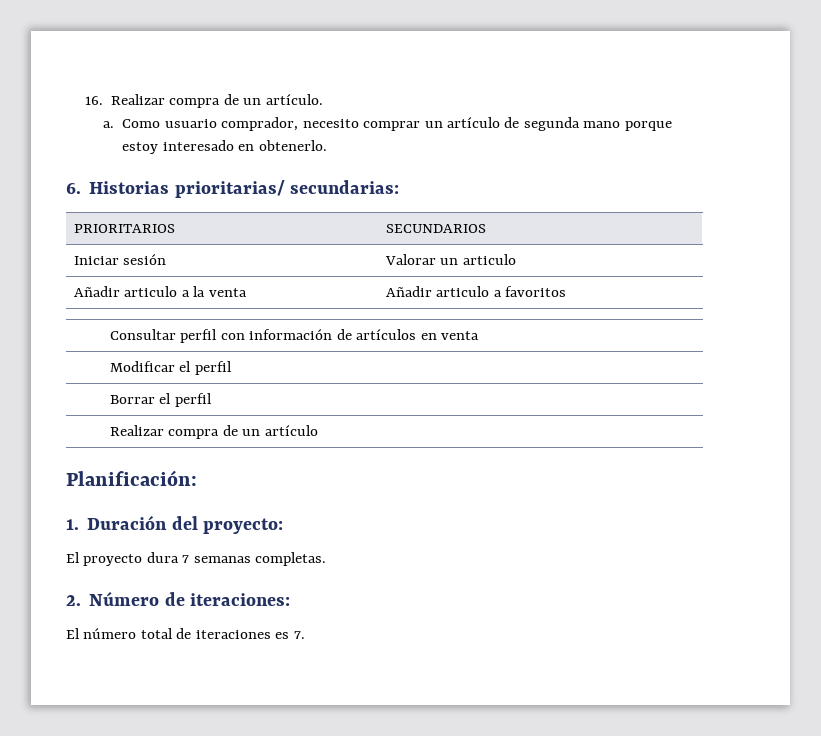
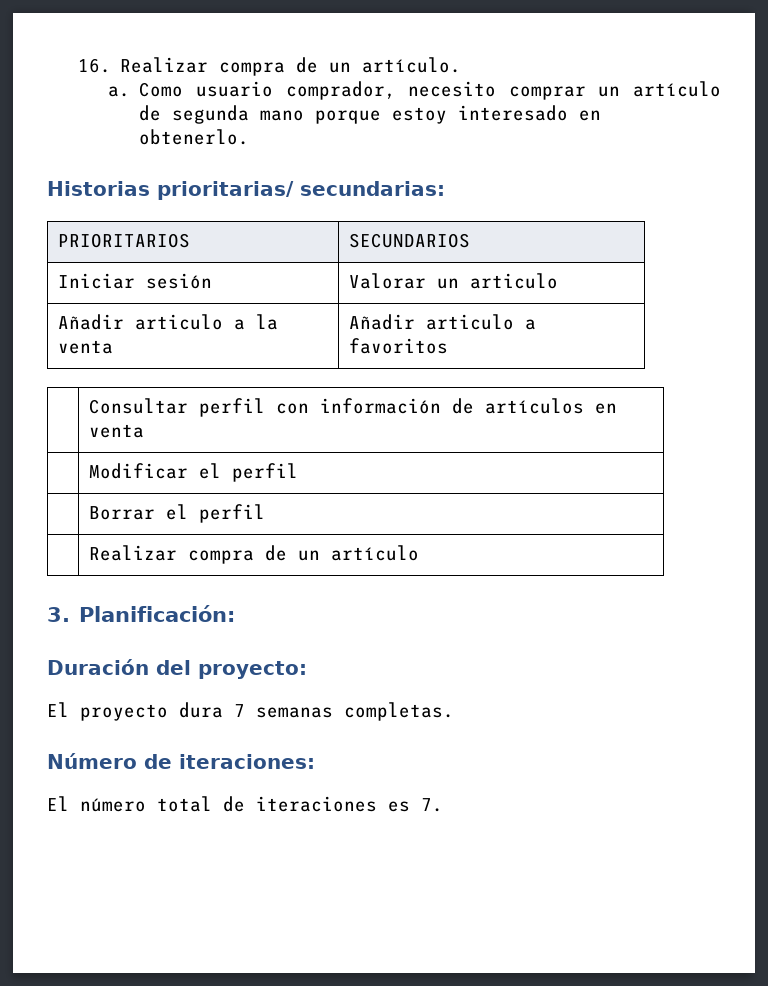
- 6. Historias prioritarias/ secundarias:
+ Historias prioritarias/ secundarias:
- Planificación:
+ 3. Planificación:
- 1. Duración del proyecto:
+ Duración del proyecto:
- 2. Número de iteraciones:
+ Número de iteraciones:

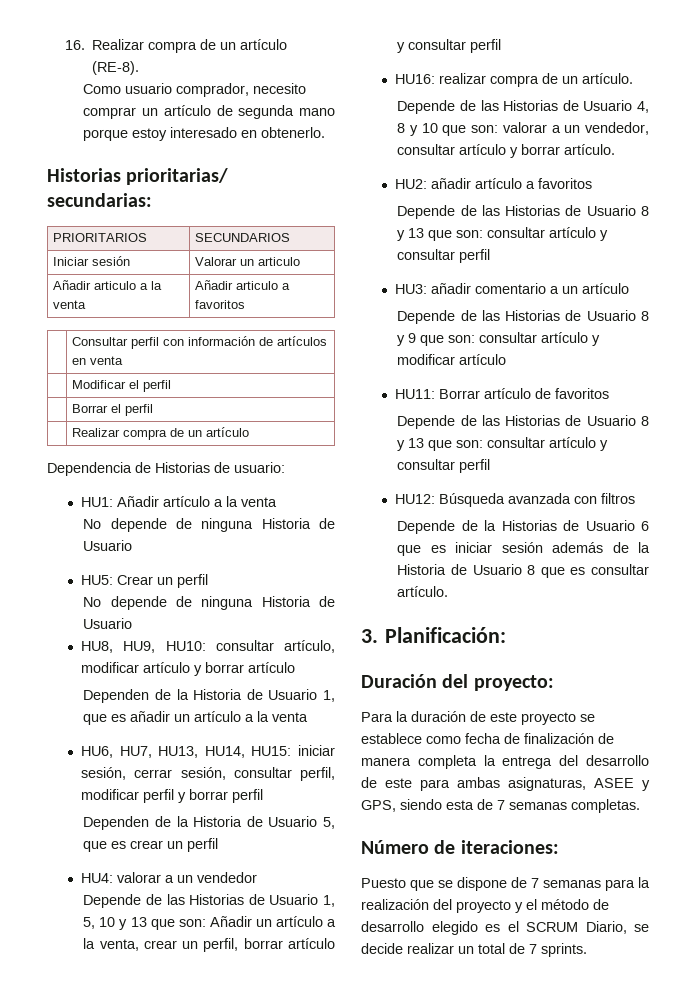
- 16. Realizar compra de un artículo.
- a. Como usuario comprador, necesito comprar un artículo de segunda mano porque estoy interesado en obtenerlo.
+ 16. Realizar compra de un artículo (RE-8).
+ Como usuario comprador, necesito comprar un artículo de segunda mano porque estoy interesado en obtenerlo.
+ Dependencia de Historias de usuario:
+ HU1: Añadir artículo a la venta
+ No depende de ninguna Historia de Usuario
+ HU5: Crear un perfil
+ No depende de ninguna Historia de Usuario
+ HU8, HU9, HU10: consultar artículo, modificar artículo y borrar artículo
+ Dependen de la Historia de Usuario 1, que es añadir un artículo a la venta
+ HU6, HU7, HU13, HU14, HU15: iniciar sesión, cerrar sesión, consultar perfil, modificar perfil y borrar perfil
+ Dependen de la Historia de Usuario 5, que es crear un perfil
+ HU4: valorar a un vendedor
+ Depende de las Historias de Usuario 1, 5, 10 y 13 que son: Añadir un artículo a la venta, crear un perfil, borrar artículo y consultar perfil
+ HU16: realizar compra de un artículo.
+ Depende de las Historias de Usuario 4, 8 y 10 que son: valorar a un vendedor, consultar artículo y borrar artículo.
+ HU2: añadir artículo a favoritos
+ Depende de las Historias de Usuario 8 y 13 que son: consultar artículo y consultar perfil
+ HU3: añadir comentario a un artículo
+ Depende de las Historias de Usuario 8 y 9 que son: consultar artículo y modificar artículo
+ HU11: Borrar artículo de favoritos
+ Depende de las Historias de Usuario 8 y 13 que son: consultar artículo y consultar perfil
+ HU12: Búsqueda avanzada con filtros
+ Depende de la Historias de Usuario 6 que es iniciar sesión además de la Historia de Usuario 8 que es consultar artículo.
- El proyecto dura 7 semanas completas.
+ Para la duración de este proyecto se establece como fecha de finalización de manera completa la entrega del desarrollo de este para ambas asignaturas, ASEE y GPS, siendo esta de 7 semanas completas.
- El número total de iteraciones es 7.
+ Puesto que se dispone de 7 semanas para la realización del proyecto y el método de desarrollo elegido es el SCRUM Diario, se decide realizar un total de 7 sprints.

